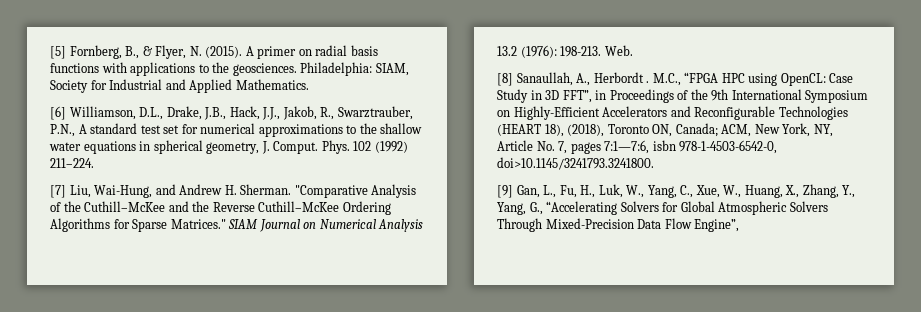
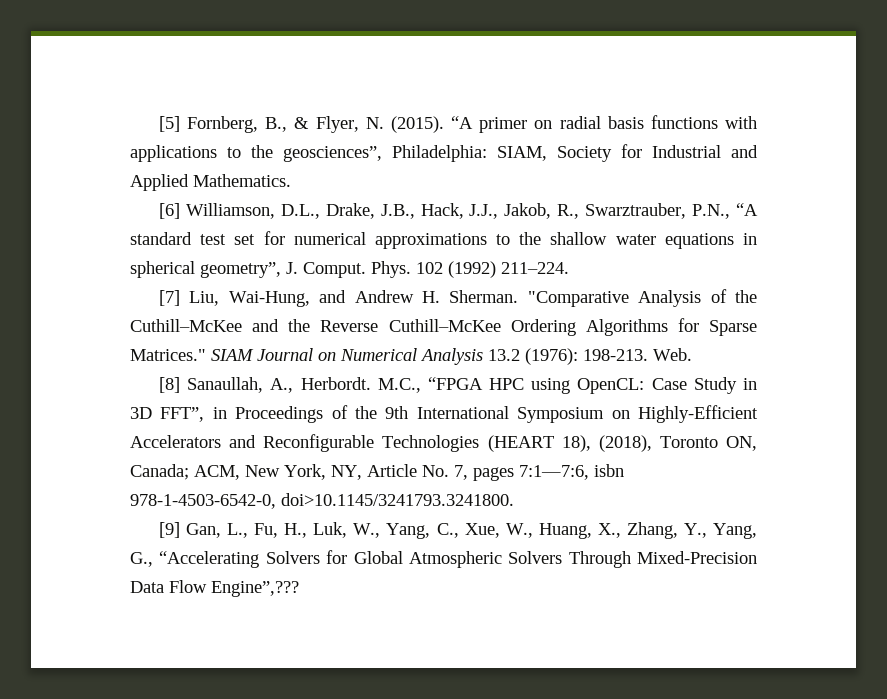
- A primer on radial basis functions with applications to the geosciences. Philadelphia: SIAM, Society for Industrial and Applied Mathematics.
+ “A primer on radial basis functions with applications to the geosciences”, Philadelphia: SIAM, Society for Industrial and Applied Mathematics.
- [6] Williamson, D.L., Drake, J.B., Hack, J.J., Jakob, R., Swarztrauber, P.N., A standard test set for numerical approximations to the shallow water equations in spherical geometry, J. Comput.
+ [6] Williamson, D.L., Drake, J.B., Hack, J.J., Jakob, R., Swarztrauber, P.N., “A standard test set for numerical approximations to the shallow water equations in spherical geometry”, J. Comput.
- [8] Sanaullah, A., Herbordt .
+ [8] Sanaullah, A., Herbordt.
- [9] Gan, L., Fu, H., Luk, W., Yang, C., Xue, W., Huang, X., Zhang, Y., Yang, G., “Accelerating Solvers for Global Atmospheric Solvers Through Mixed-Precision Data Flow Engine”,
+ [9] Gan, L., Fu, H., Luk, W., Yang, C., Xue, W., Huang, X., Zhang, Y., Yang, G., “Accelerating Solvers for Global Atmospheric Solvers Through Mixed-Precision Data Flow Engine”,???

